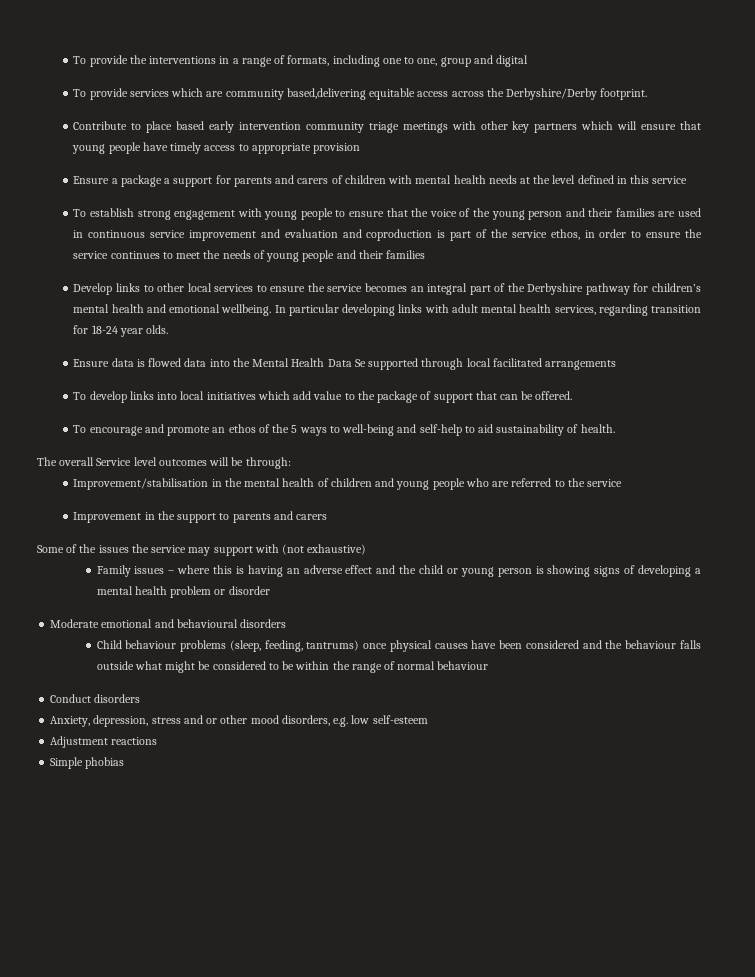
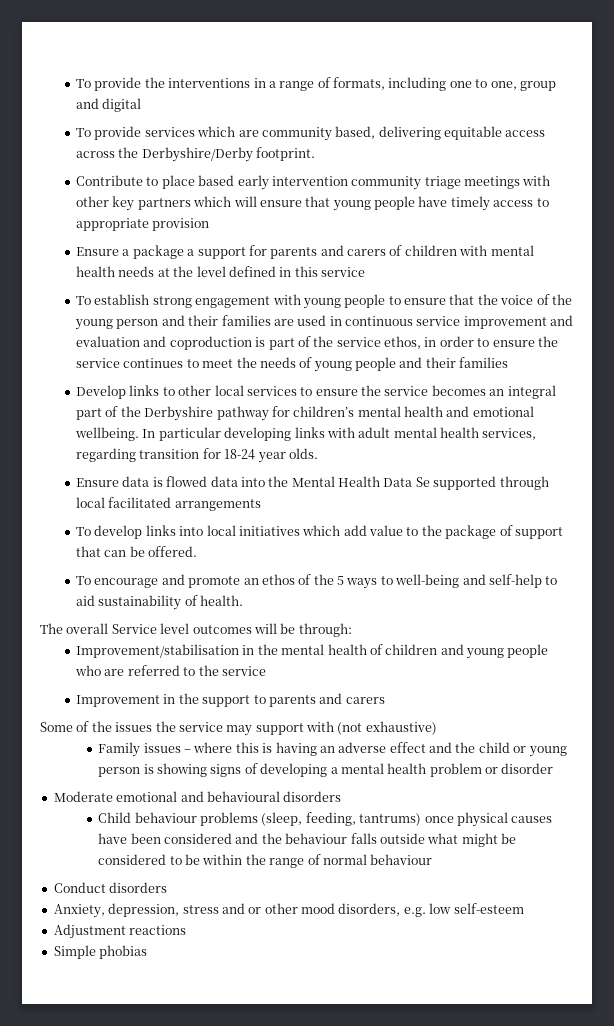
- To provide services which are community based,delivering equitable access across the Derbyshire/Derby footprint.
+ To provide services which are community based, delivering equitable access across the Derbyshire/Derby footprint.

